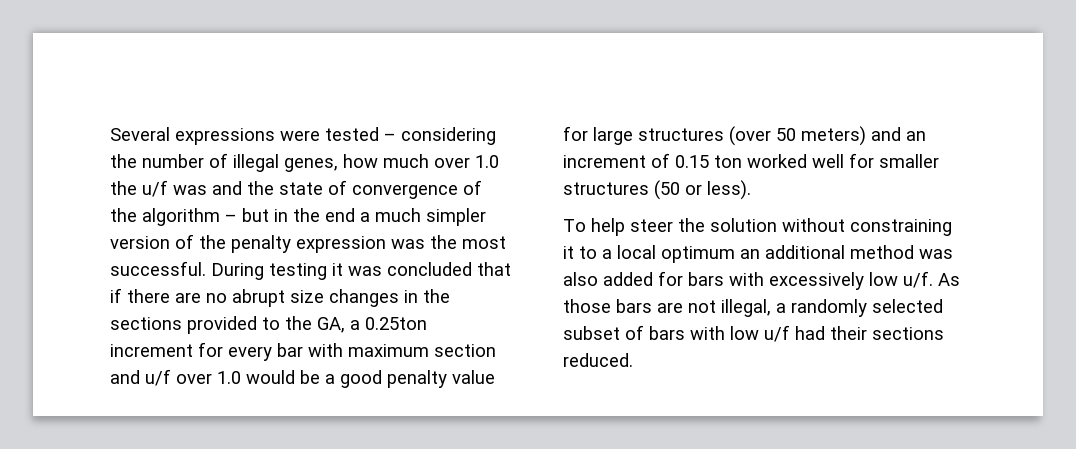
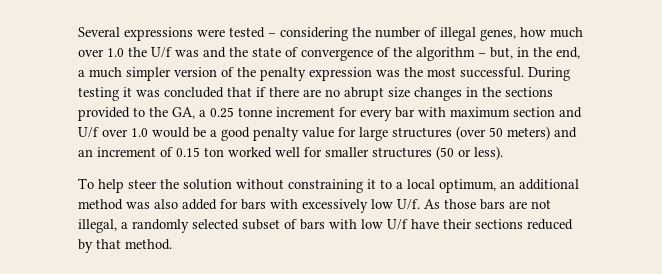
- Several expressions were tested – considering the number of illegal genes, how much over 1.0 the u/f was and the state of convergence of the algorithm – but in the end a much simpler version of the penalty expression was the most successful.
+ Several expressions were tested – considering the number of illegal genes, how much over 1.0 the U/f was and the state of convergence of the algorithm – but, in the end, a much simpler version of the penalty expression was the most successful.
- During testing it was concluded that if there are no abrupt size changes in the sections provided to the GA, a 0.25ton increment for every bar with maximum section and u/f over 1.0 would be a good penalty value for large structures (over 50 meters) and an increment of 0.15 ton worked well for smaller structures (50 or less).
+ During testing it was concluded that if there are no abrupt size changes in the sections provided to the GA, a 0.25 tonne increment for every bar with maximum section and U/f over 1.0 would be a good penalty value for large structures (over 50 meters) and an increment of 0.15 ton worked well for smaller structures (50 or less).
- To help steer the solution without constraining it to a local optimum an additional method was also added for bars with excessively low u/f. As those bars are not illegal, a randomly selected subset of bars with low u/f had their sections reduced.
+ To help steer the solution without constraining it to a local optimum, an additional method was also added for bars with excessively low U/f. As those bars are not illegal, a randomly selected subset of bars with low U/f have their sections reduced by that method.

